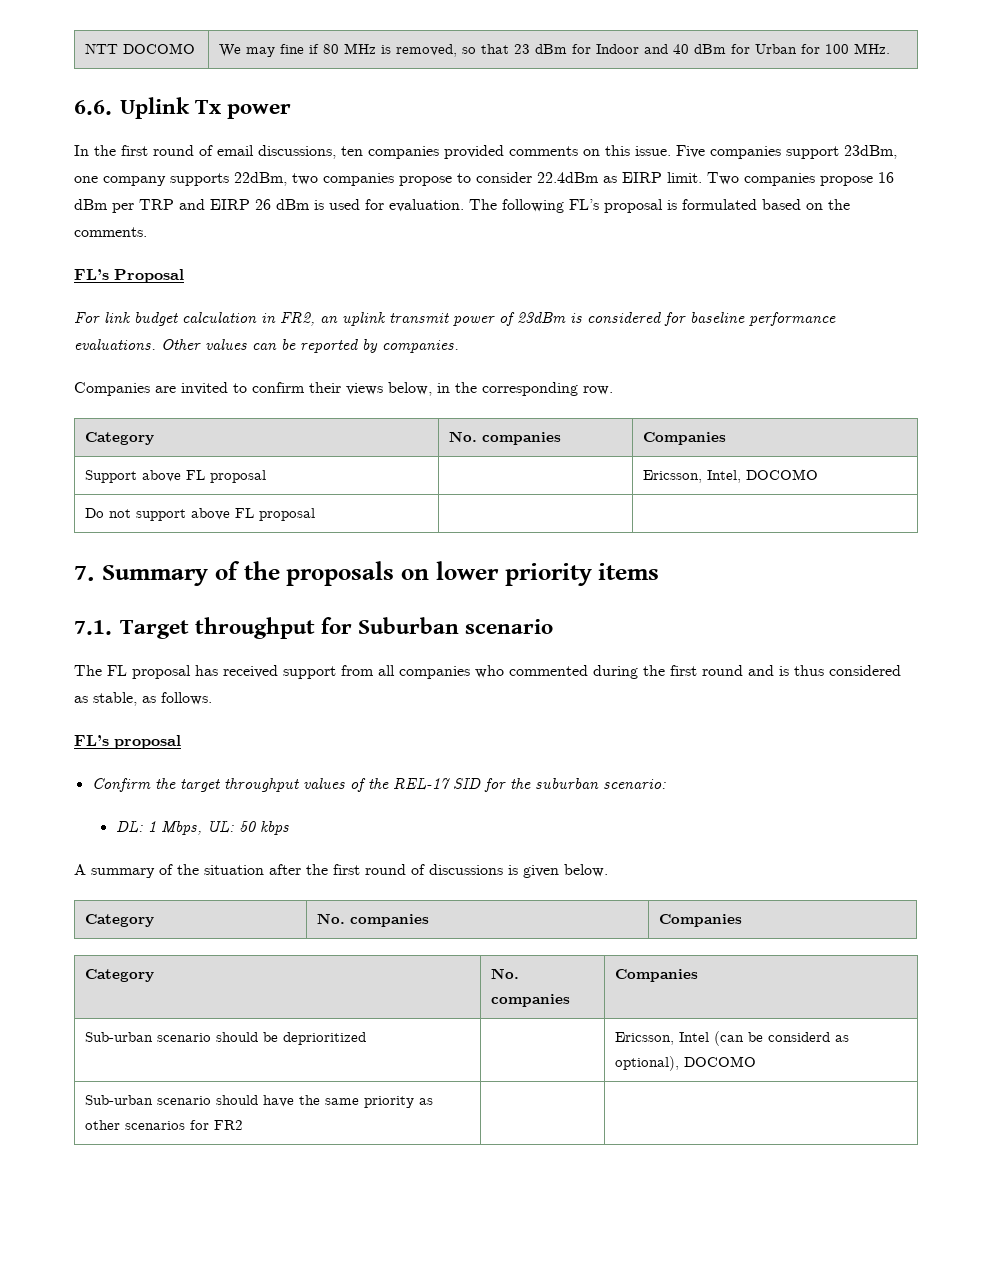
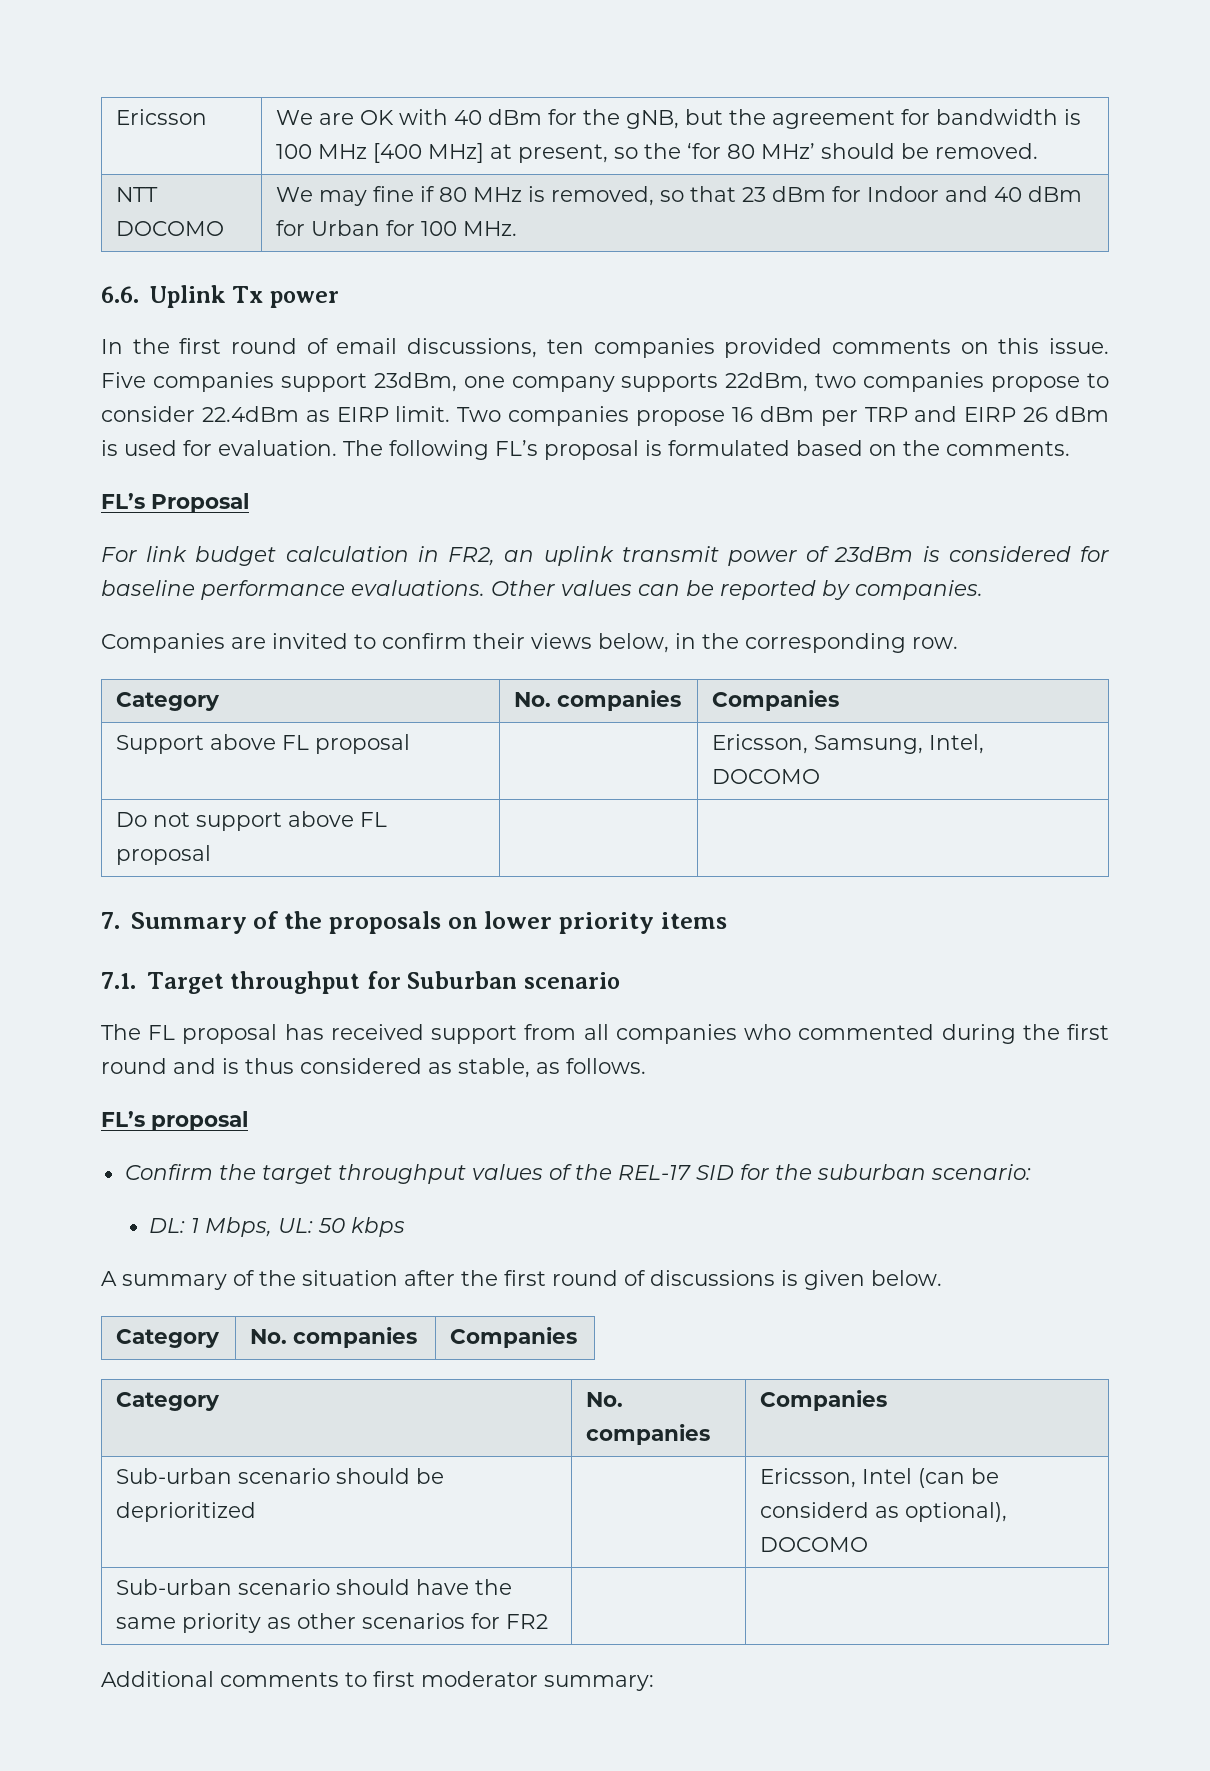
+ Ericsson | We are OK with 40 dBm for the gNB, but the agreement for bandwidth is 100 MHz [400 MHz] at present, so the ‘for 80 MHz’ should be removed.
- Support above FL proposal | | Ericsson, Intel, DOCOMO
+ Support above FL proposal | | Ericsson, Samsung, Intel, DOCOMO
+ Additional comments to first moderator summary:

